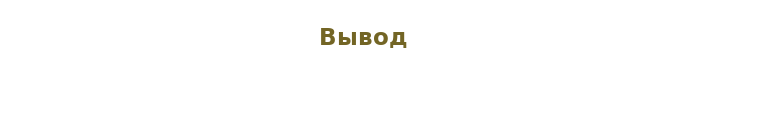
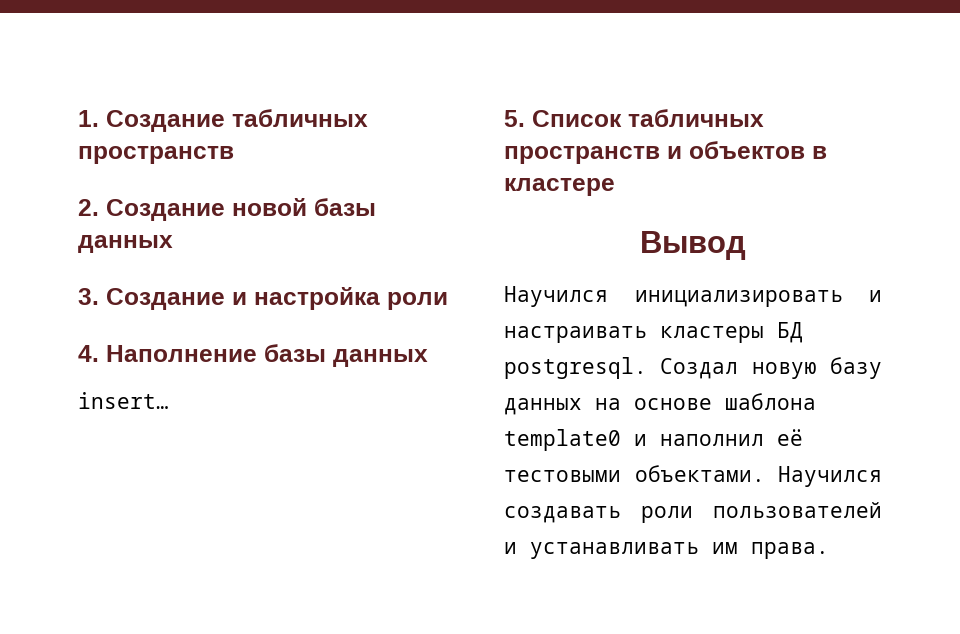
+ 1. Создание табличных пространств
+ 2. Создание новой базы данных
+ 3. Создание и настройка роли
+ 4. Наполнение базы данных
+ insert…
+ 5. Список табличных пространств и объектов в кластере
  Вывод
+ Научился инициализировать и настраивать кластеры БД postgresql. Создал новую базу данных на основе шаблона template0 и наполнил её тестовыми объектами. Научился создавать роли пользователей и устанавливать им права.

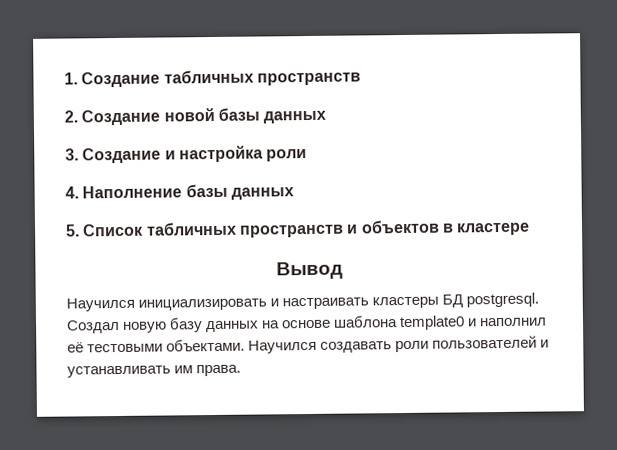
- insert…

